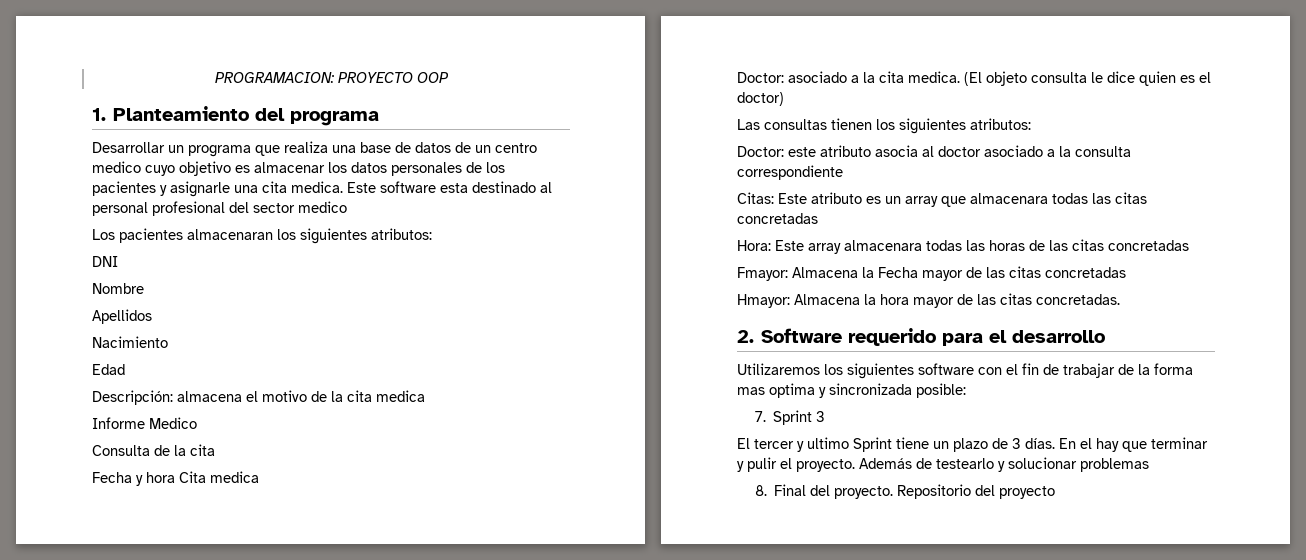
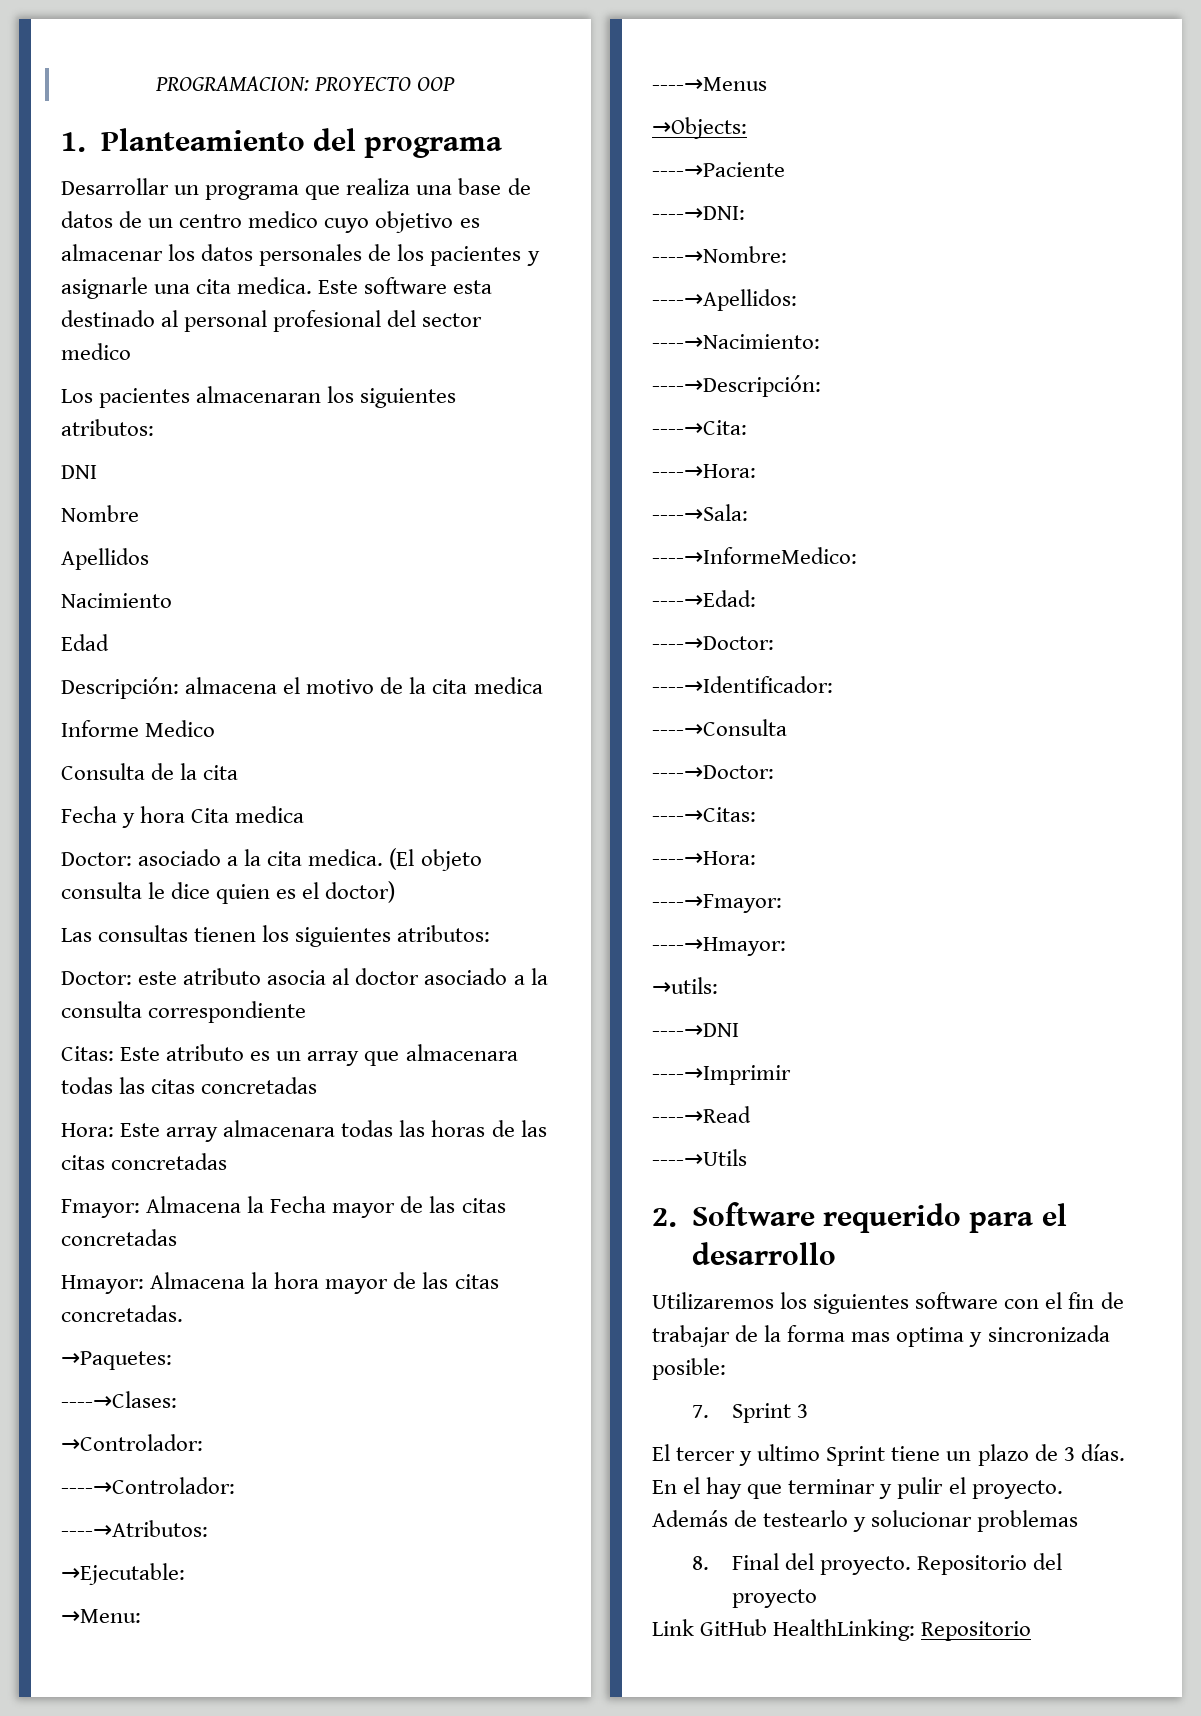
+ →Paquetes:
+ ----→Clases:
+ →Controlador:
+ ----→Controlador:
+ ----→Atributos:
+ →Ejecutable:
+ →Menu:
+ ----→Menus
+ →Objects:
+ ----→Paciente
+ ----→DNI:
+ ----→Nombre:
+ ----→Apellidos:
+ ----→Nacimiento:
+ ----→Descripción:
+ ----→Cita:
+ ----→Hora:
+ ----→Sala:
+ ----→InformeMedico:
+ ----→Edad:
+ ----→Doctor:
+ ----→Identificador:
+ ----→Consulta
+ ----→Doctor:
+ ----→Citas:
+ ----→Hora:
+ ----→Fmayor:
+ ----→Hmayor:
+ →utils:
+ ----→DNI
+ ----→Imprimir
+ ----→Read
+ ----→Utils
+ Link GitHub HealthLinking: Repositorio

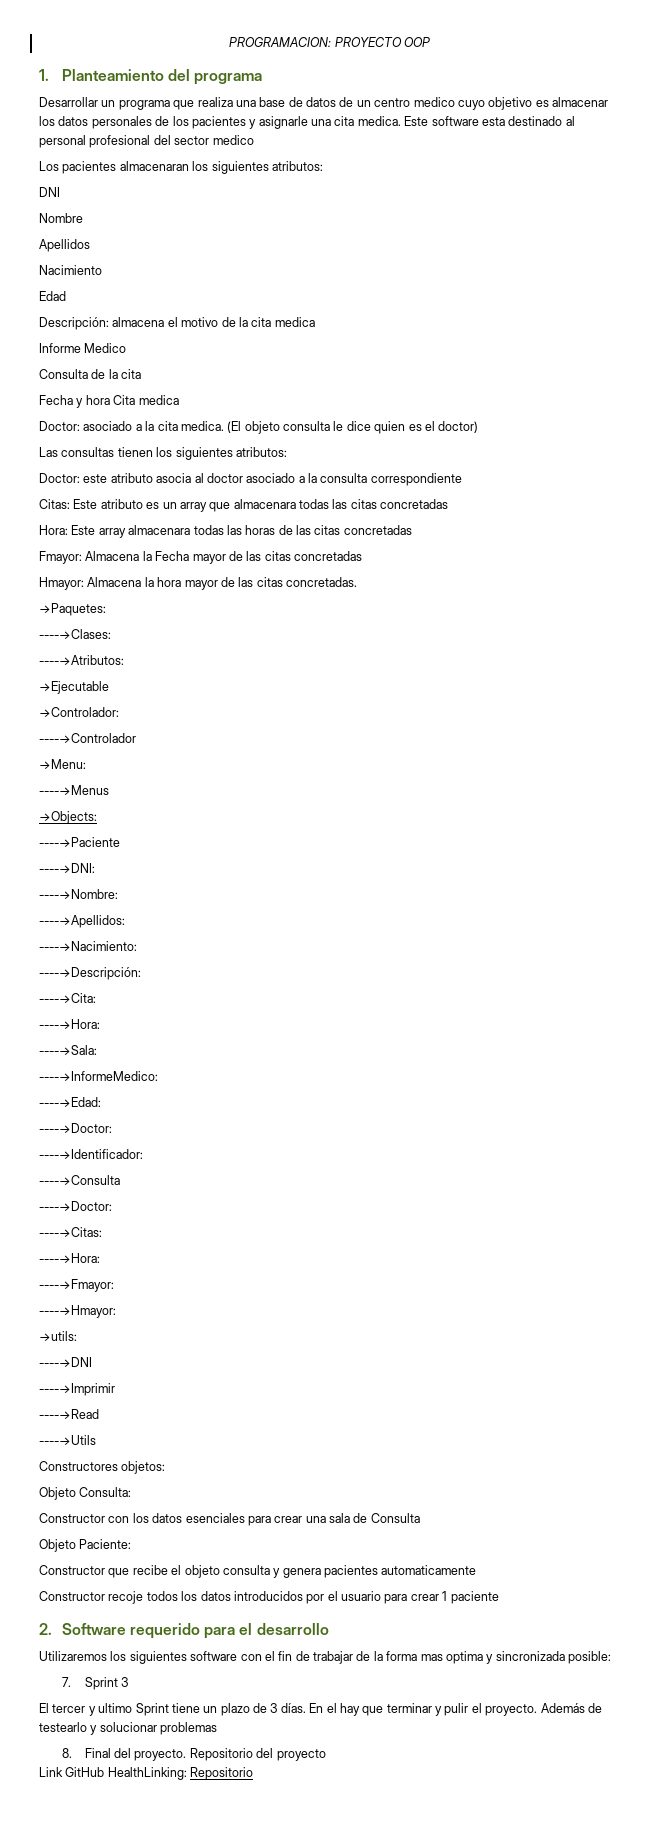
+ ----→Atributos:
+ →Ejecutable
- ----→Controlador:
- ----→Atributos:
- →Ejecutable:
+ ----→Controlador
+ Constructores objetos:
+ Objeto Consulta:
+ Constructor con los datos esenciales para crear una sala de Consulta
+ Objeto Paciente:
+ Constructor que recibe el objeto consulta y genera pacientes automaticamente
+ Constructor recoje todos los datos introducidos por el usuario para crear 1 paciente

